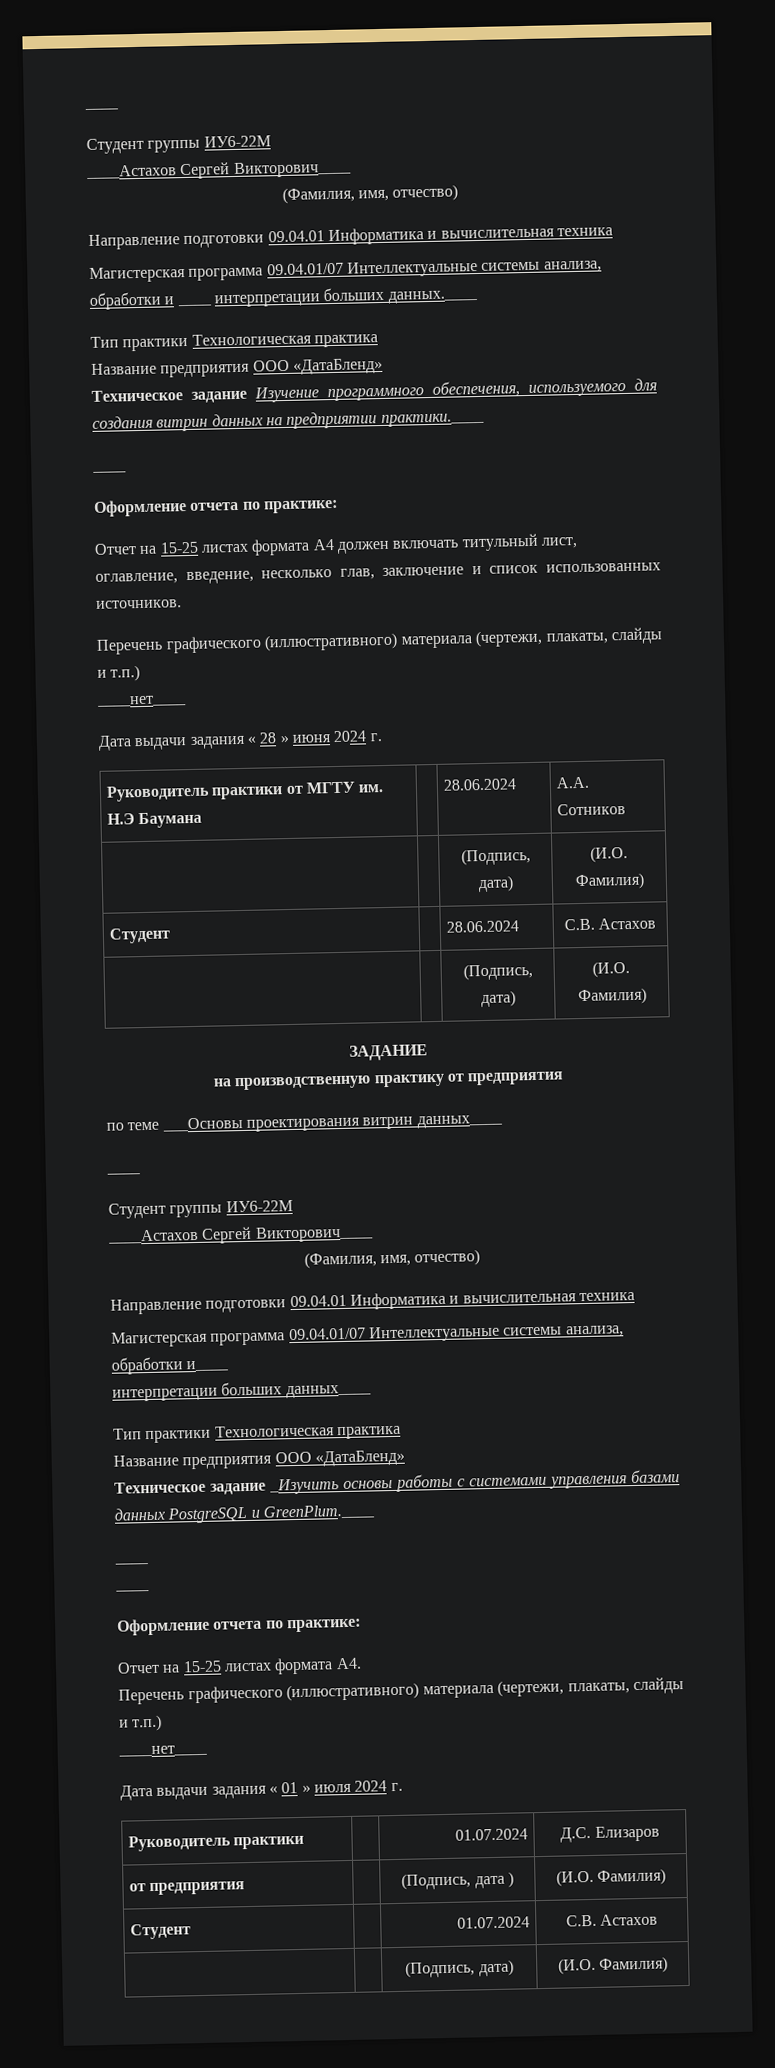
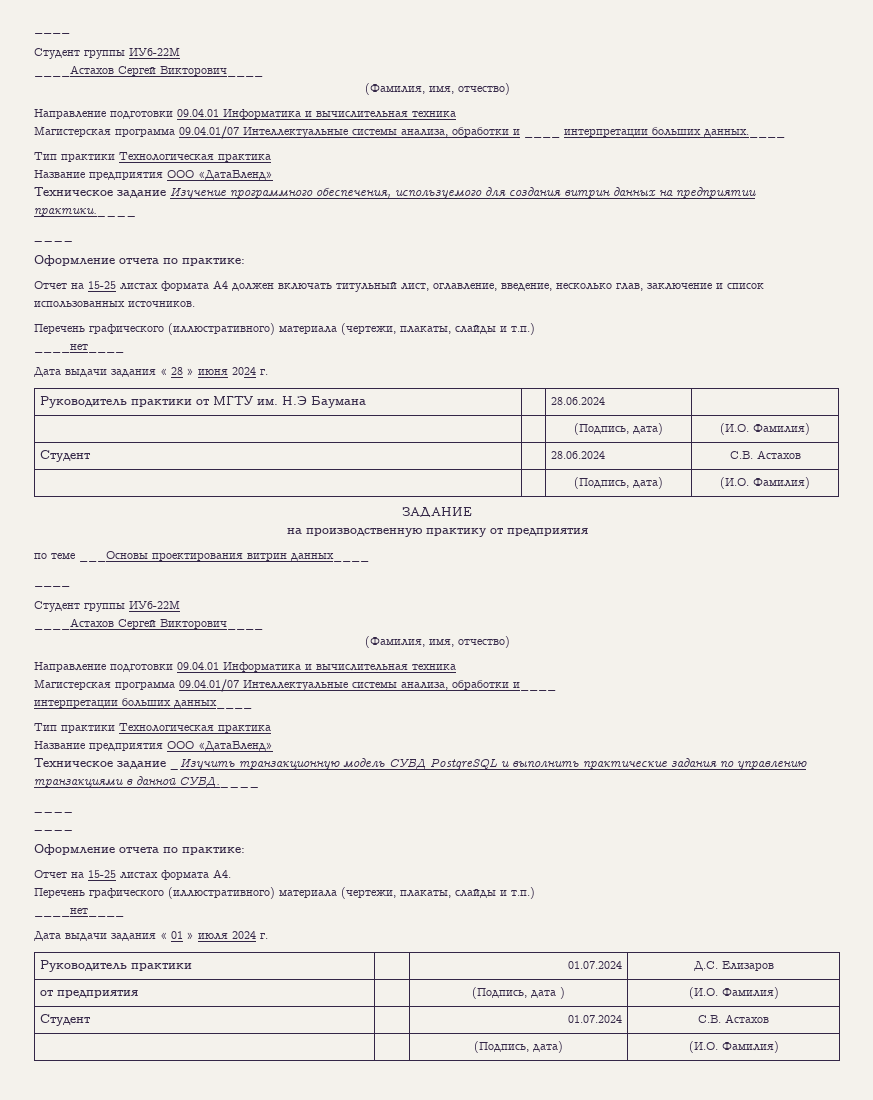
- Руководитель практики от МГТУ им. Н.Э Баумана | | 28.06.2024 | А.А. Сотников
+ Руководитель практики от МГТУ им. Н.Э Баумана | | 28.06.2024 |
- Техническое задание _Изучить основы работы с системами управления базами данных PostgreSQL и GreenPlum.____
+ Техническое задание _Изучить транзакционную модель СУБД PostgreSQL и выполнить практические задания по управлению транзакциями в данной СУБД.____

